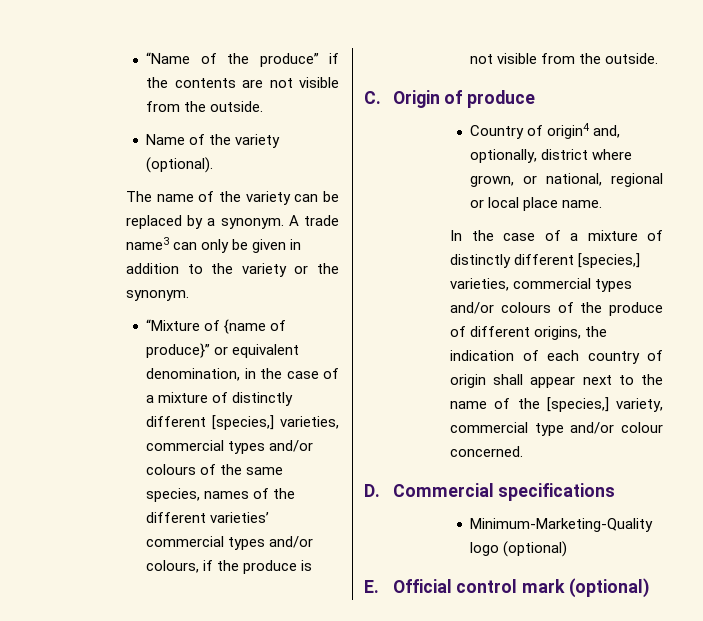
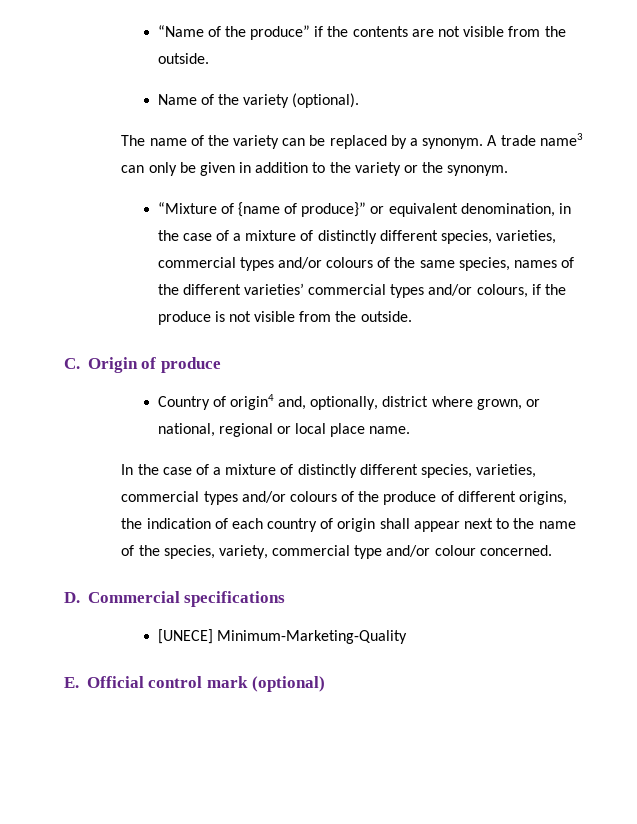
- “Mixture of {name of produce}” or equivalent denomination, in the case of a mixture of distinctly different [species,] varieties, commercial types and/or colours of the same species, names of the different varieties’ commercial types and/or colours, if the produce is not visible from the outside.
+ “Mixture of {name of produce}” or equivalent denomination, in the case of a mixture of distinctly different species, varieties, commercial types and/or colours of the same species, names of the different varieties’ commercial types and/or colours, if the produce is not visible from the outside.
- In the case of a mixture of distinctly different [species,] varieties, commercial types and/or colours of the produce of different origins, the indication of each country of origin shall appear next to the name of the [species,] variety, commercial type and/or colour concerned.
+ In the case of a mixture of distinctly different species, varieties, commercial types and/or colours of the produce of different origins, the indication of each country of origin shall appear next to the name of the species, variety, commercial type and/or colour concerned.
- Minimum-Marketing-Quality logo (optional)
+ [UNECE] Minimum-Marketing-Quality

